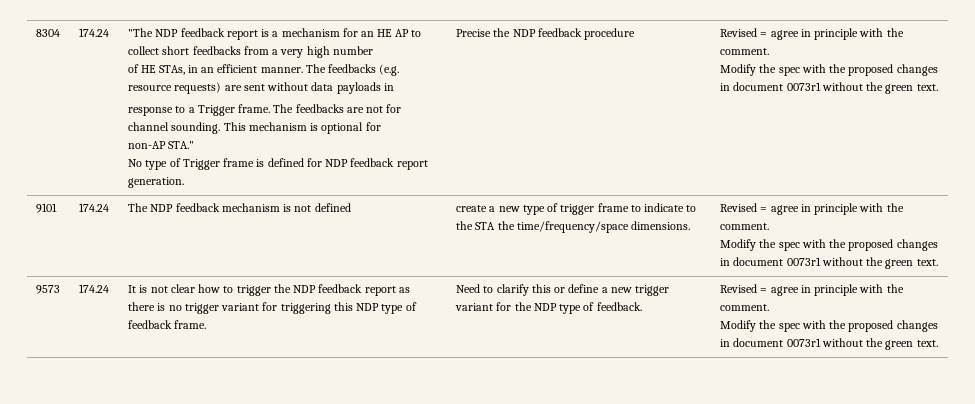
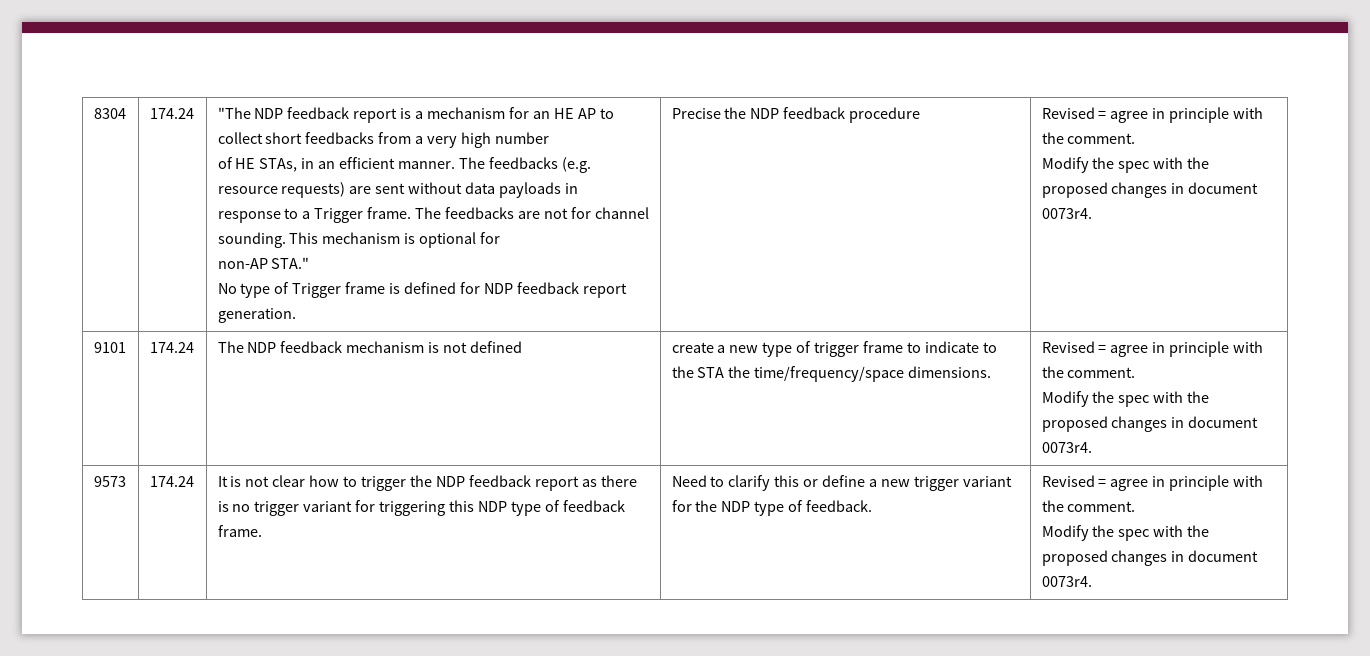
  Precise the NDP feedback procedure | Revised = agree in principle with the comment.
- Modify the spec with the proposed changes in document 0073r1 without the green text.
+ Modify the spec with the proposed changes in document 0073r4.
  create a new type of trigger frame to indicate to the STA the time/frequency/space dimensions. | Revised = agree in principle with the comment.
- Modify the spec with the proposed changes in document 0073r1 without the green text.
+ Modify the spec with the proposed changes in document 0073r4.
  Need to clarify this or define a new trigger variant for the NDP type of feedback. | Revised = agree in principle with the comment.
- Modify the spec with the proposed changes in document 0073r1 without the green text.
+ Modify the spec with the proposed changes in document 0073r4.

